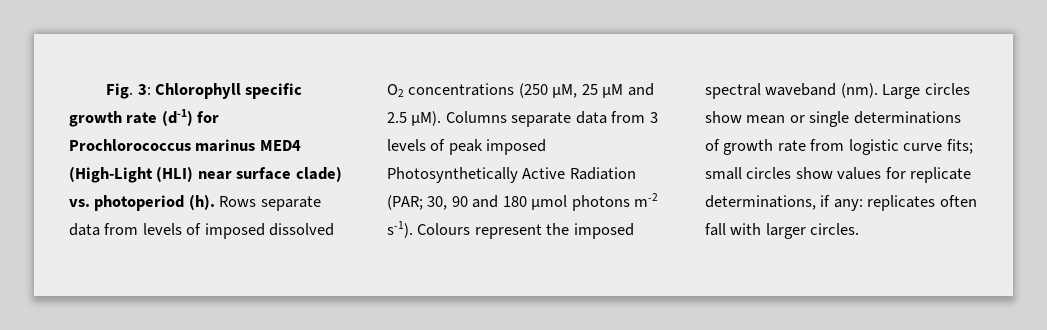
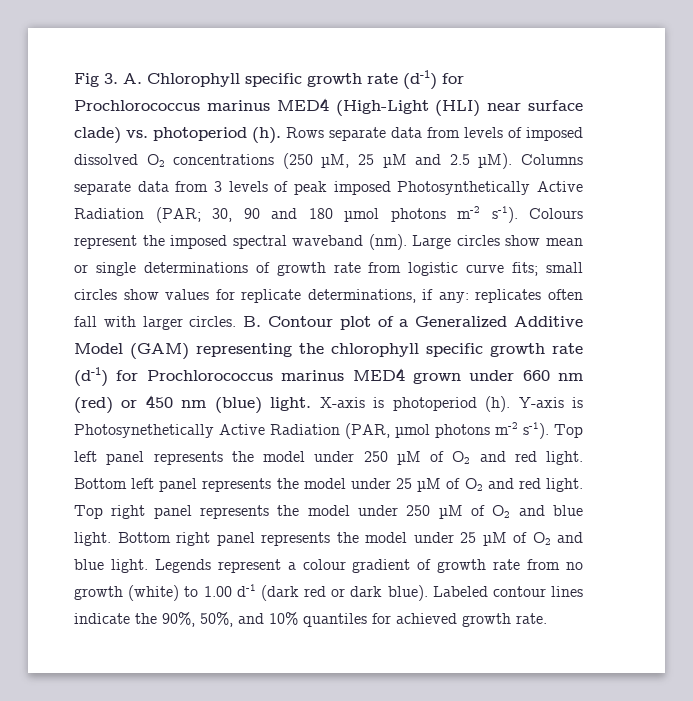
- Fig. 3: Chlorophyll specific growth rate (d-1) for Prochlorococcus marinus MED4 (High-Light (HLI) near surface clade) vs. photoperiod (h).
+ Fig 3. A. Chlorophyll specific growth rate (d-1) for Prochlorococcus marinus MED4 (High-Light (HLI) near surface clade) vs. photoperiod (h).
+ B. Contour plot of a Generalized Additive Model (GAM) representing the chlorophyll specific growth rate (d-1) for Prochlorococcus marinus MED4 grown under 660 nm (red) or 450 nm (blue) light. X-axis is photoperiod (h). Y-axis is Photosynethetically Active Radiation (PAR, µmol photons m-2 s-1). Top left panel represents the model under 250 µM of O2 and red light. Bottom left panel represents the model under 25 µM of O2 and red light. Top right panel represents the model under 250 µM of O2 and blue light. Bottom right panel represents the model under 25 µM of O2 and blue light. Legends represent a colour gradient of growth rate from no growth (white) to 1.00 d-1 (dark red or dark blue). Labeled contour lines indicate the 90%, 50%, and 10% quantiles for achieved growth rate.

